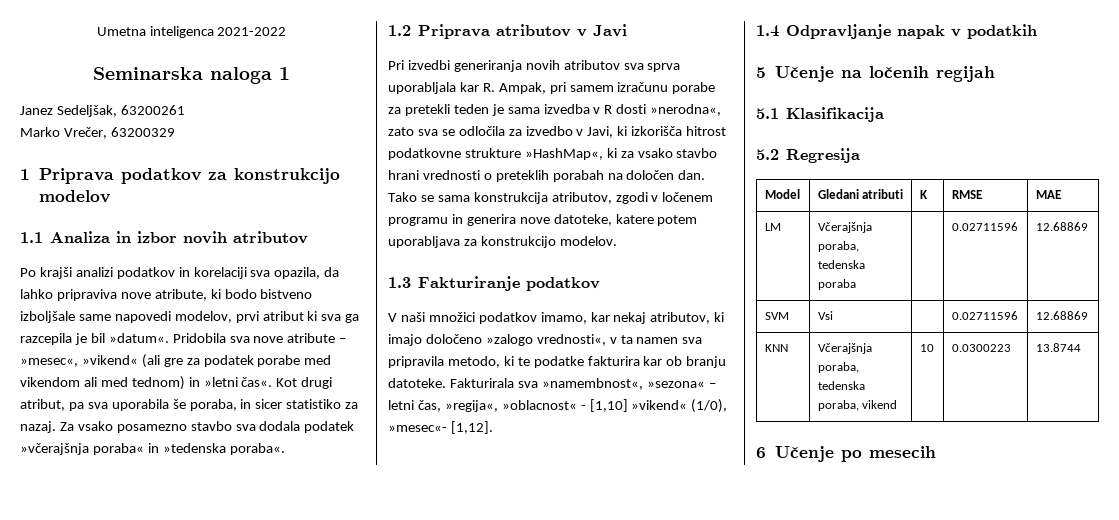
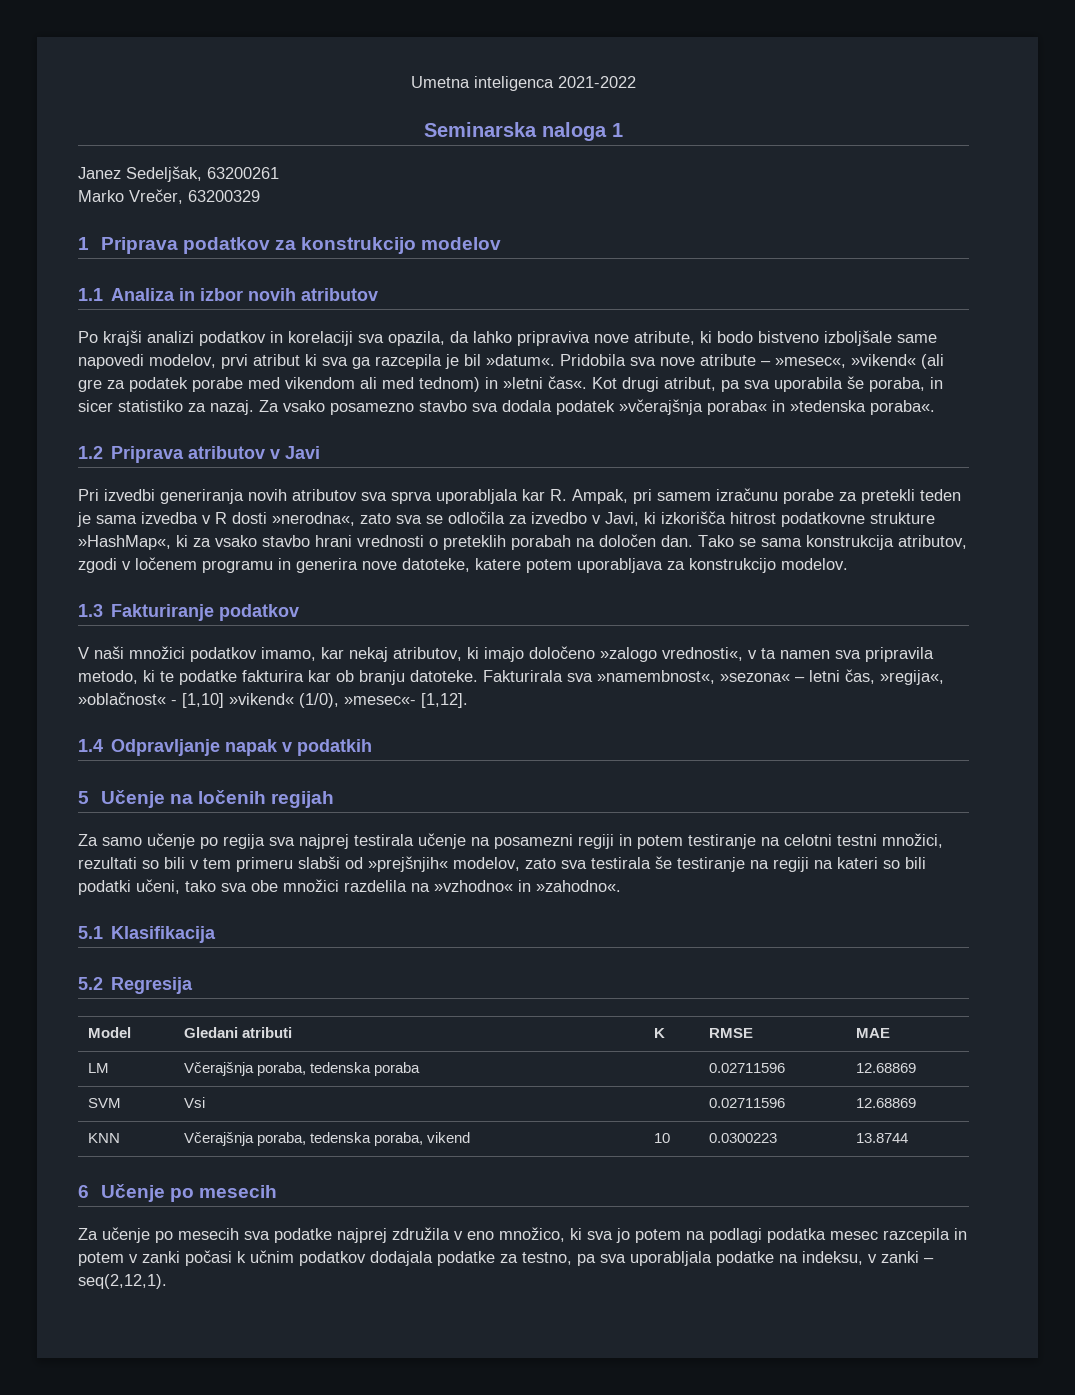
- Fakturirala sva »namembnost«, »sezona« – letni čas, »regija«, »oblacnost« - [1,10] »vikend« (1/0), »mesec«- [1,12].
+ Fakturirala sva »namembnost«, »sezona« – letni čas, »regija«, »oblačnost« - [1,10] »vikend« (1/0), »mesec«- [1,12].
+ Za samo učenje po regija sva najprej testirala učenje na posamezni regiji in potem testiranje na celotni testni množici, rezultati so bili v tem primeru slabši od »prejšnjih« modelov, zato sva testirala še testiranje na regiji na kateri so bili podatki učeni, tako sva obe množici razdelila na »vzhodno« in »zahodno«.
+ Za učenje po mesecih sva podatke najprej združila v eno množico, ki sva jo potem na podlagi podatka mesec razcepila in potem v zanki počasi k učnim podatkov dodajala podatke za testno, pa sva uporabljala podatke na indeksu, v zanki – seq(2,12,1).

